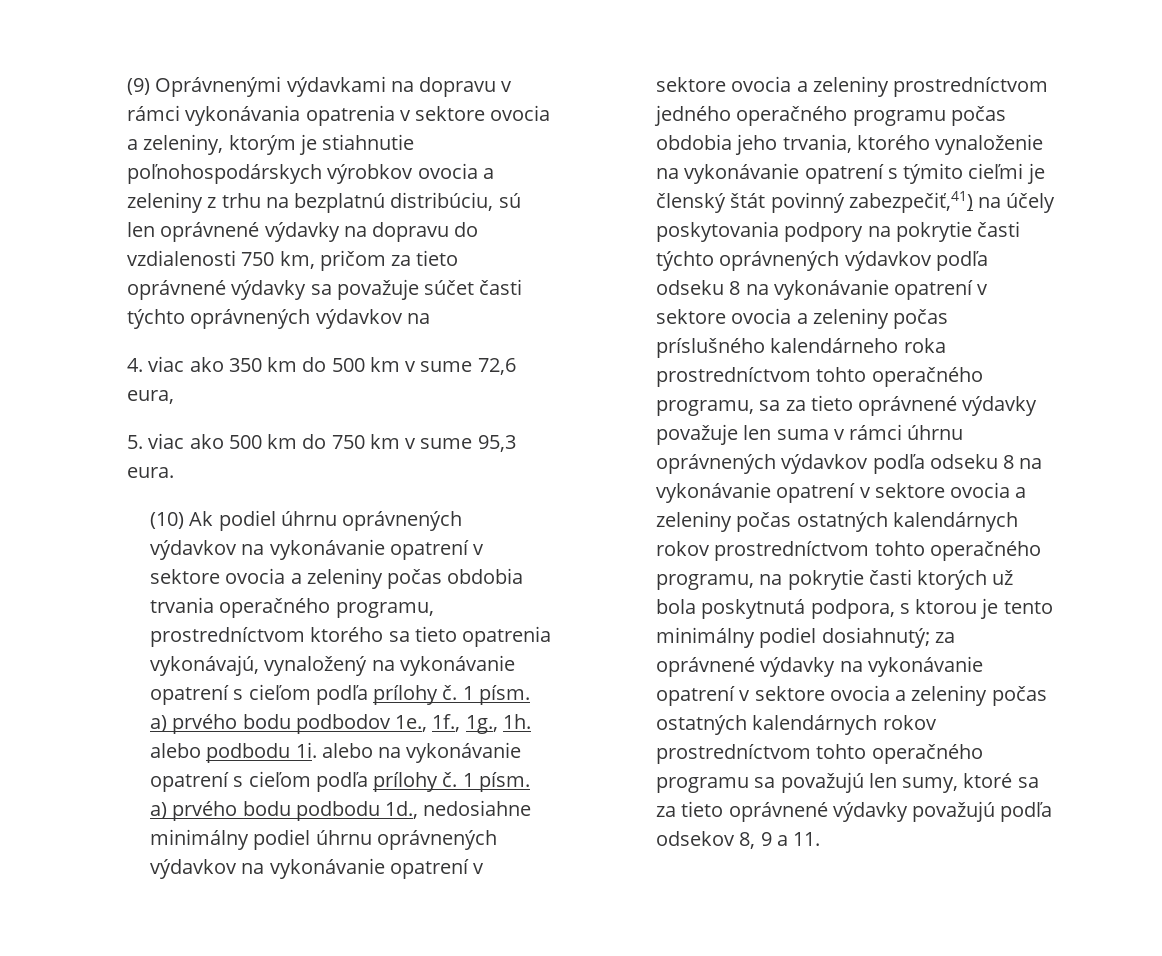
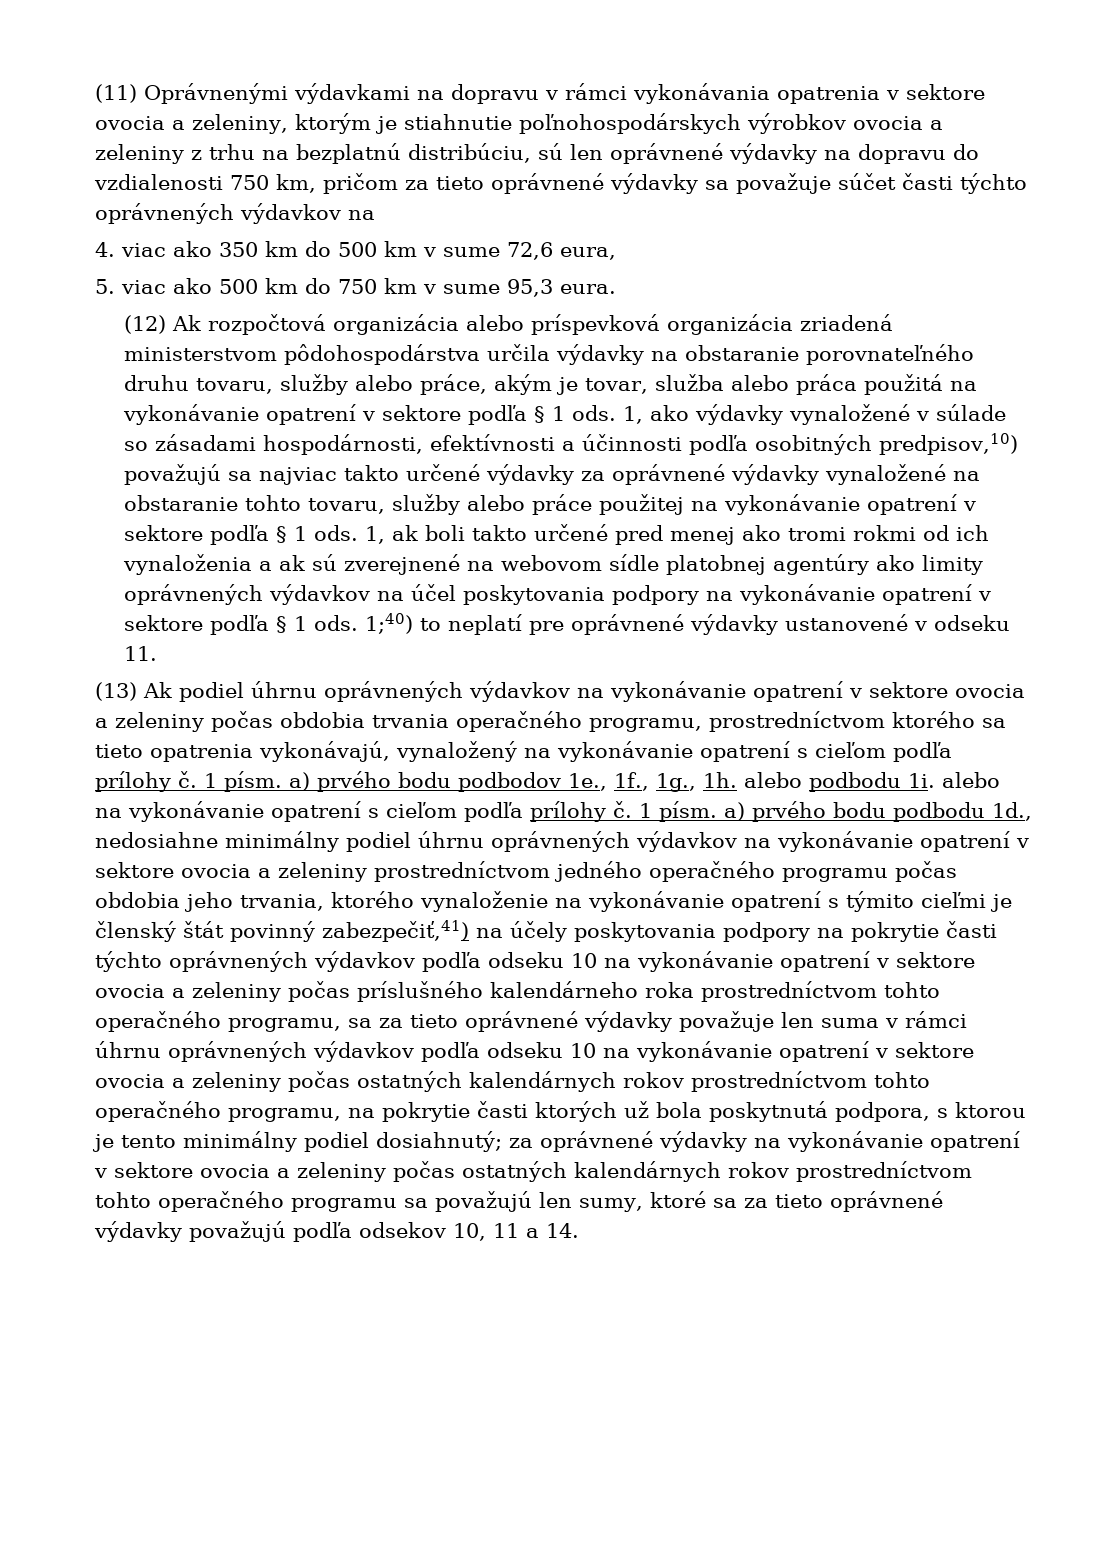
- (9) Oprávnenými výdavkami na dopravu v rámci vykonávania opatrenia v sektore ovocia a zeleniny, ktorým je stiahnutie poľnohospodárskych výrobkov ovocia a zeleniny z trhu na bezplatnú distribúciu, sú len oprávnené výdavky na dopravu do vzdialenosti 750 km, pričom za tieto oprávnené výdavky sa považuje súčet časti týchto oprávnených výdavkov na
+ (11) Oprávnenými výdavkami na dopravu v rámci vykonávania opatrenia v sektore ovocia a zeleniny, ktorým je stiahnutie poľnohospodárskych výrobkov ovocia a zeleniny z trhu na bezplatnú distribúciu, sú len oprávnené výdavky na dopravu do vzdialenosti 750 km, pričom za tieto oprávnené výdavky sa považuje súčet časti týchto oprávnených výdavkov na
- (10) Ak podiel úhrnu oprávnených výdavkov na vykonávanie opatrení v sektore ovocia a zeleniny počas obdobia trvania operačného programu, prostredníctvom ktorého sa tieto opatrenia vykonávajú, vynaložený na vykonávanie opatrení s cieľom podľa prílohy č.
+ (12) Ak rozpočtová organizácia alebo príspevková organizácia zriadená ministerstvom pôdohospodárstva určila výdavky na obstaranie porovnateľného druhu tovaru, služby alebo práce, akým je tovar, služba alebo práca použitá na vykonávanie opatrení v sektore podľa § 1 ods. 1, ako výdavky vynaložené v súlade so zásadami hospodárnosti, efektívnosti a účinnosti podľa osobitných predpisov,10) považujú sa najviac takto určené výdavky za oprávnené výdavky vynaložené na obstaranie tohto tovaru, služby alebo práce použitej na vykonávanie opatrení v sektore podľa § 1 ods. 1, ak boli takto určené pred menej ako tromi rokmi od ich vynaloženia a ak sú zverejnené na webovom sídle platobnej agentúry ako limity oprávnených výdavkov na účel poskytovania podpory na vykonávanie opatrení v sektore podľa § 1 ods. 1;40) to neplatí pre oprávnené výdavky ustanovené v odseku 11.
+ (13) Ak podiel úhrnu oprávnených výdavkov na vykonávanie opatrení v sektore ovocia a zeleniny počas obdobia trvania operačného programu, prostredníctvom ktorého sa tieto opatrenia vykonávajú, vynaložený na vykonávanie opatrení s cieľom podľa prílohy č.
- 1 písm. a) prvého bodu podbodu 1d., nedosiahne minimálny podiel úhrnu oprávnených výdavkov na vykonávanie opatrení v sektore ovocia a zeleniny prostredníctvom jedného operačného programu počas obdobia jeho trvania, ktorého vynaloženie na vykonávanie opatrení s týmito cieľmi je členský štát povinný zabezpečiť,41) na účely poskytovania podpory na pokrytie časti týchto oprávnených výdavkov podľa odseku 8 na vykonávanie opatrení v sektore ovocia a zeleniny počas príslušného kalendárneho roka prostredníctvom tohto operačného programu, sa za tieto oprávnené výdavky považuje len suma v rámci úhrnu oprávnených výdavkov podľa odseku 8 na vykonávanie opatrení v sektore ovocia a zeleniny počas ostatných kalendárnych rokov prostredníctvom tohto operačného programu, na pokrytie časti ktorých už bola poskytnutá podpora, s ktorou je tento minimálny podiel dosiahnutý;
+ 1 písm. a) prvého bodu podbodu 1d., nedosiahne minimálny podiel úhrnu oprávnených výdavkov na vykonávanie opatrení v sektore ovocia a zeleniny prostredníctvom jedného operačného programu počas obdobia jeho trvania, ktorého vynaloženie na vykonávanie opatrení s týmito cieľmi je členský štát povinný zabezpečiť,41) na účely poskytovania podpory na pokrytie časti týchto oprávnených výdavkov podľa odseku 10 na vykonávanie opatrení v sektore ovocia a zeleniny počas príslušného kalendárneho roka prostredníctvom tohto operačného programu, sa za tieto oprávnené výdavky považuje len suma v rámci úhrnu oprávnených výdavkov podľa odseku 10 na vykonávanie opatrení v sektore ovocia a zeleniny počas ostatných kalendárnych rokov prostredníctvom tohto operačného programu, na pokrytie časti ktorých už bola poskytnutá podpora, s ktorou je tento minimálny podiel dosiahnutý;
- za oprávnené výdavky na vykonávanie opatrení v sektore ovocia a zeleniny počas ostatných kalendárnych rokov prostredníctvom tohto operačného programu sa považujú len sumy, ktoré sa za tieto oprávnené výdavky považujú podľa odsekov 8, 9 a 11.
+ za oprávnené výdavky na vykonávanie opatrení v sektore ovocia a zeleniny počas ostatných kalendárnych rokov prostredníctvom tohto operačného programu sa považujú len sumy, ktoré sa za tieto oprávnené výdavky považujú podľa odsekov 10, 11 a 14.

